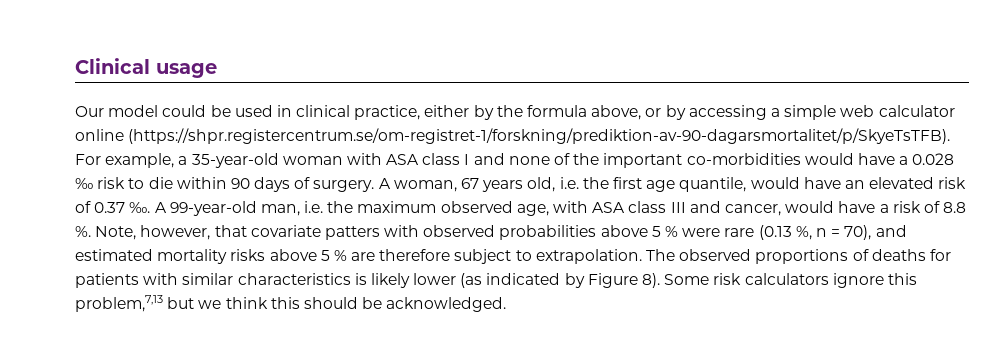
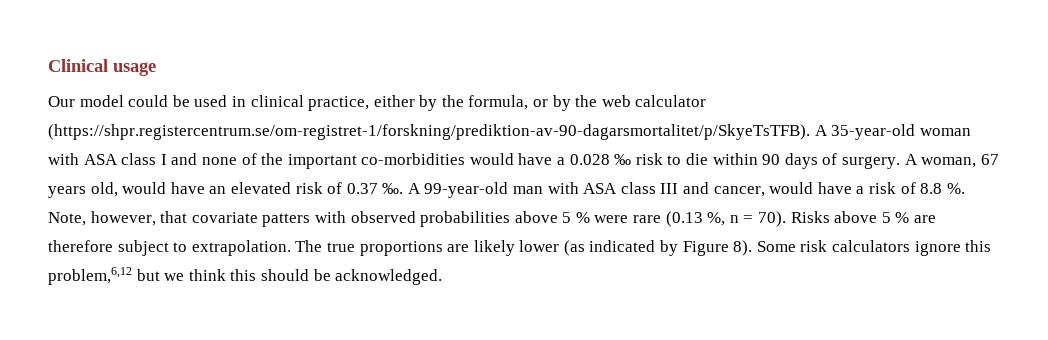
- Our model could be used in clinical practice, either by the formula above, or by accessing a simple web calculator online (https://shpr.registercentrum.se/om-registret-1/forskning/prediktion-av-90-dagarsmortalitet/p/SkyeTsTFB). For example, a 35-year-old woman with ASA class I and none of the important co-morbidities would have a 0.028 ‰ risk to die within 90 days of surgery.
+ Our model could be used in clinical practice, either by the formula, or by the web calculator (https://shpr.registercentrum.se/om-registret-1/forskning/prediktion-av-90-dagarsmortalitet/p/SkyeTsTFB). A 35-year-old woman with ASA class I and none of the important co-morbidities would have a 0.028 ‰ risk to die within 90 days of surgery.
- A woman, 67 years old, i.e. the first age quantile, would have an elevated risk of 0.37 ‰.
+ A woman, 67 years old, would have an elevated risk of 0.37 ‰.
- A 99-year-old man, i.e. the maximum observed age, with ASA class III and cancer, would have a risk of 8.8 %.
+ A 99-year-old man with ASA class III and cancer, would have a risk of 8.8 %.
- Note, however, that covariate patters with observed probabilities above 5 % were rare (0.13 %, n = 70), and estimated mortality risks above 5 % are therefore subject to extrapolation.
+ Note, however, that covariate patters with observed probabilities above 5 % were rare (0.13 %, n = 70). Risks above 5 % are therefore subject to extrapolation.
- The observed proportions of deaths for patients with similar characteristics is likely lower (as indicated by Figure 8).
+ The true proportions are likely lower (as indicated by Figure 8).
- Some risk calculators ignore this problem,7,13 but we think this should be acknowledged.
+ Some risk calculators ignore this problem,6,12 but we think this should be acknowledged.

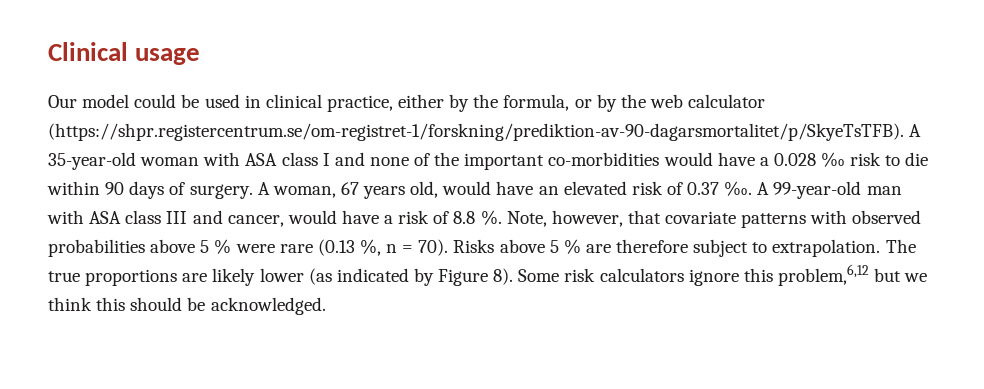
- Note, however, that covariate patters with observed probabilities above 5 % were rare (0.13 %, n = 70).
+ Note, however, that covariate patterns with observed probabilities above 5 % were rare (0.13 %, n = 70).

